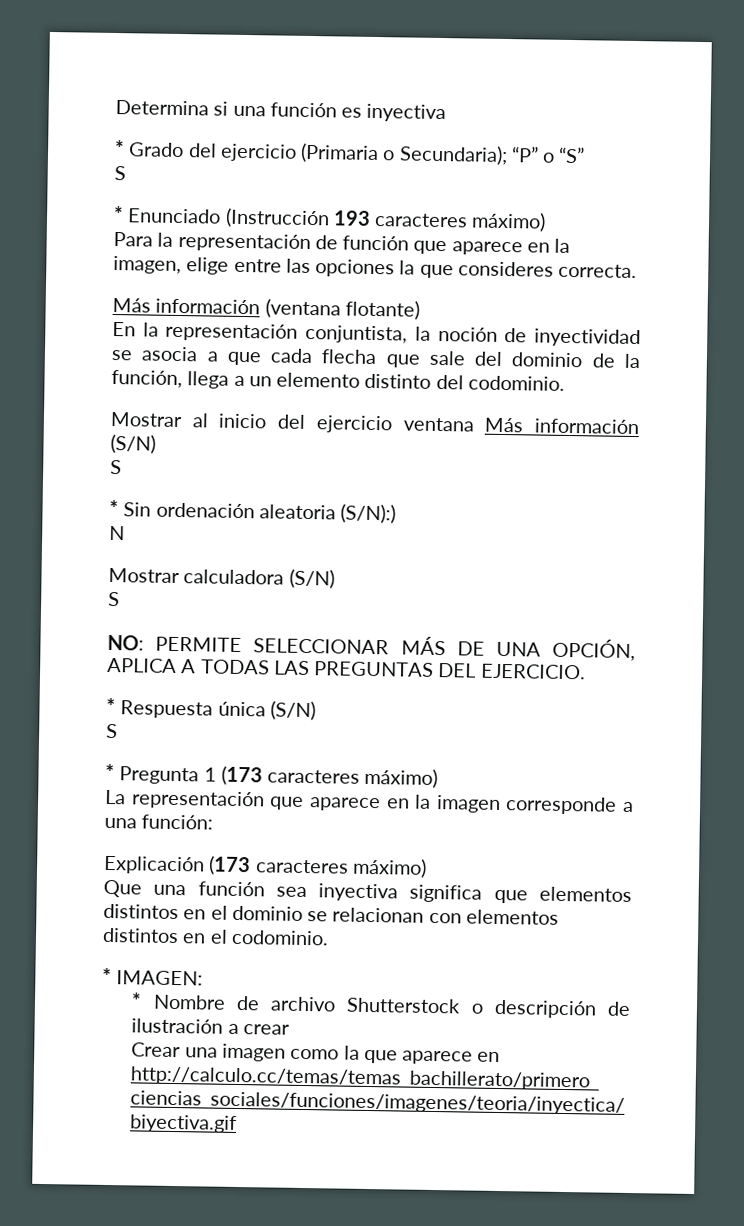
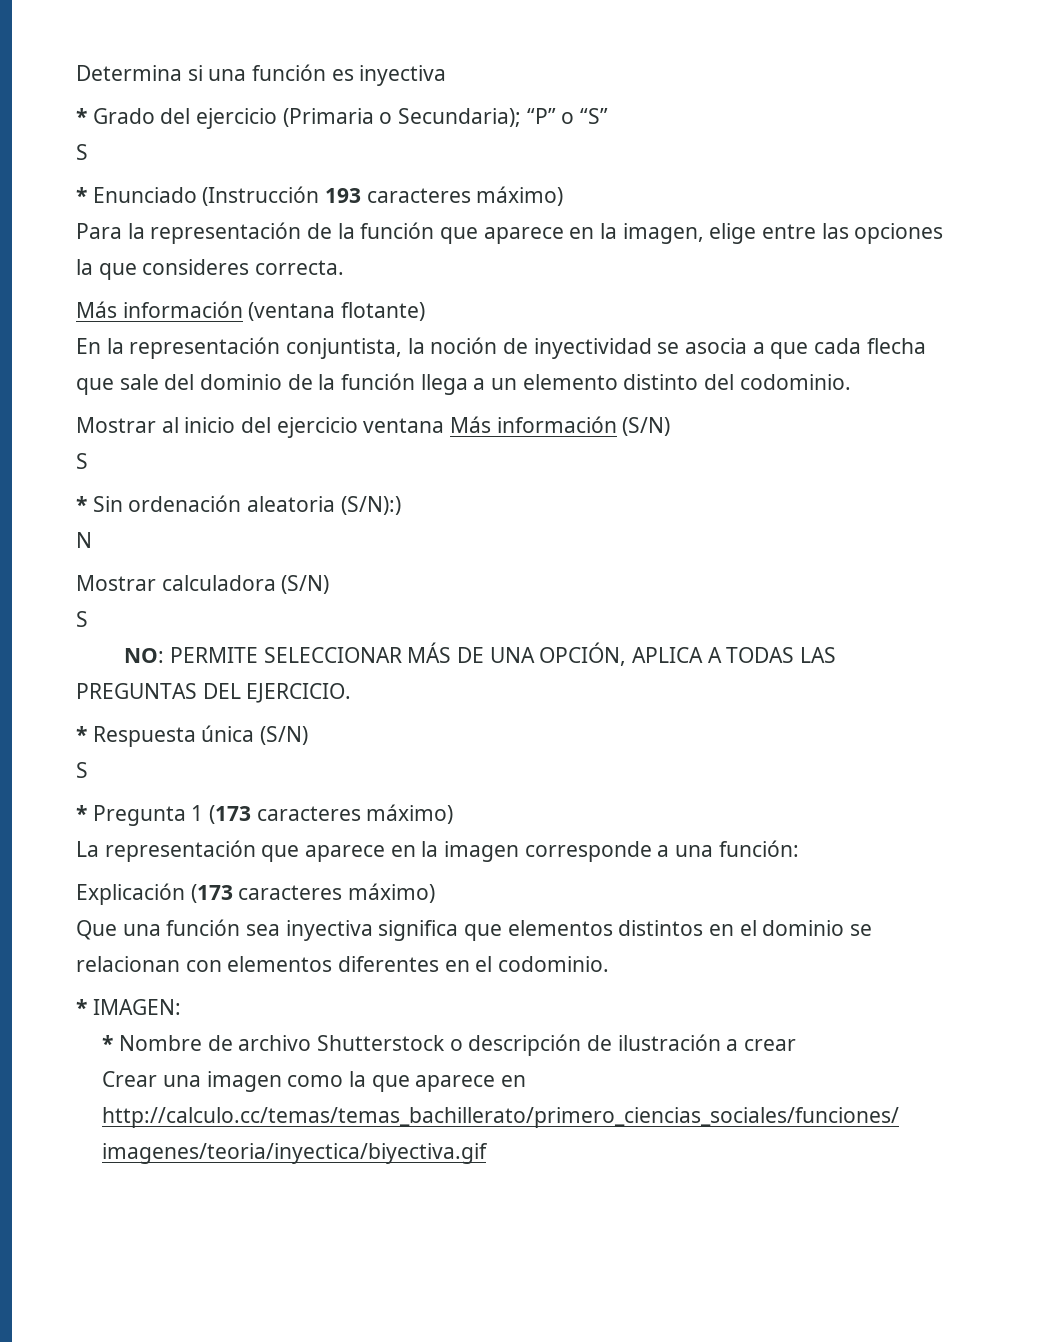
- Para la representación de función que aparece en la imagen, elige entre las opciones la que consideres correcta.
+ Para la representación de la función que aparece en la imagen, elige entre las opciones la que consideres correcta.
- En la representación conjuntista, la noción de inyectividad se asocia a que cada flecha que sale del dominio de la función, llega a un elemento distinto del codominio.
+ En la representación conjuntista, la noción de inyectividad se asocia a que cada flecha que sale del dominio de la función llega a un elemento distinto del codominio.
- Que una función sea inyectiva significa que elementos distintos en el dominio se relacionan con elementos distintos en el codominio.
+ Que una función sea inyectiva significa que elementos distintos en el dominio se relacionan con elementos diferentes en el codominio.

